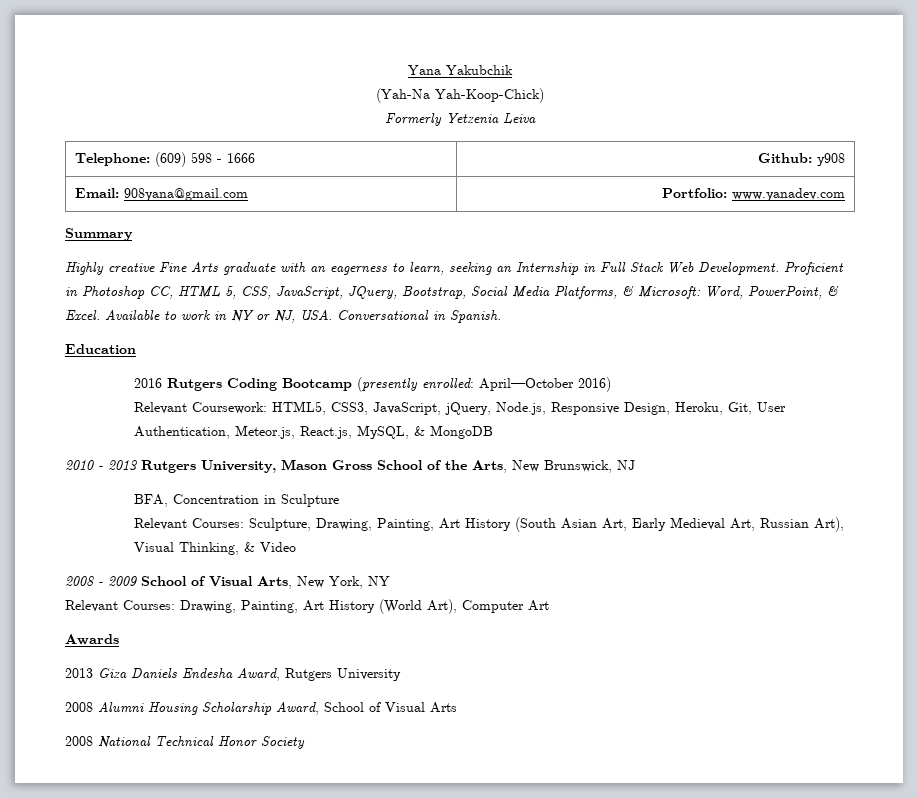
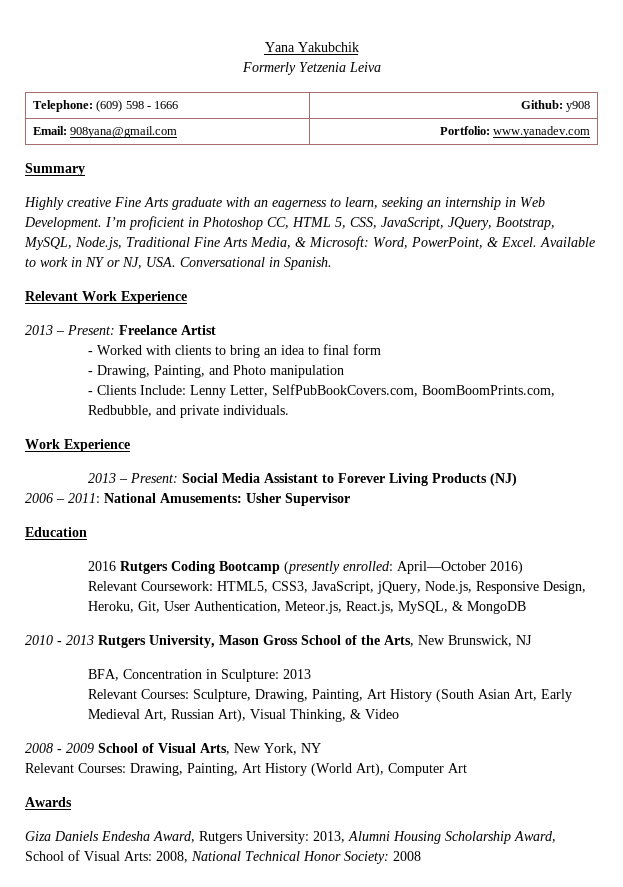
- (Yah-Na Yah-Koop-Chick)
- Highly creative Fine Arts graduate with an eagerness to learn, seeking an Internship in Full Stack Web Development. Proficient in Photoshop CC, HTML 5, CSS, JavaScript, JQuery, Bootstrap, Social Media Platforms, & Microsoft: Word, PowerPoint, & Excel.
+ Highly creative Fine Arts graduate with an eagerness to learn, seeking an internship in Web Development. I’m proficient in Photoshop CC, HTML 5, CSS, JavaScript, JQuery, Bootstrap, MySQL, Node.js, Traditional Fine Arts Media, & Microsoft: Word, PowerPoint, & Excel.
+ Relevant Work Experience
+ 2013 – Present: Freelance Artist
+ - Worked with clients to bring an idea to final form
+ - Drawing, Painting, and Photo manipulation
+ - Clients Include: Lenny Letter, SelfPubBookCovers.com, BoomBoomPrints.com, Redbubble, and private individuals.
+ Work Experience
+ 2013 – Present: Social Media Assistant to Forever Living Products (NJ)
+ 2006 – 2011: National Amusements: Usher Supervisor
- BFA, Concentration in Sculpture
+ BFA, Concentration in Sculpture: 2013
- 2013 Giza Daniels Endesha Award, Rutgers University
- 2008 Alumni Housing Scholarship Award, School of Visual Arts
- 2008 National Technical Honor Society
+ Giza Daniels Endesha Award, Rutgers University: 2013, Alumni Housing Scholarship Award, School of Visual Arts: 2008, National Technical Honor Society: 2008

